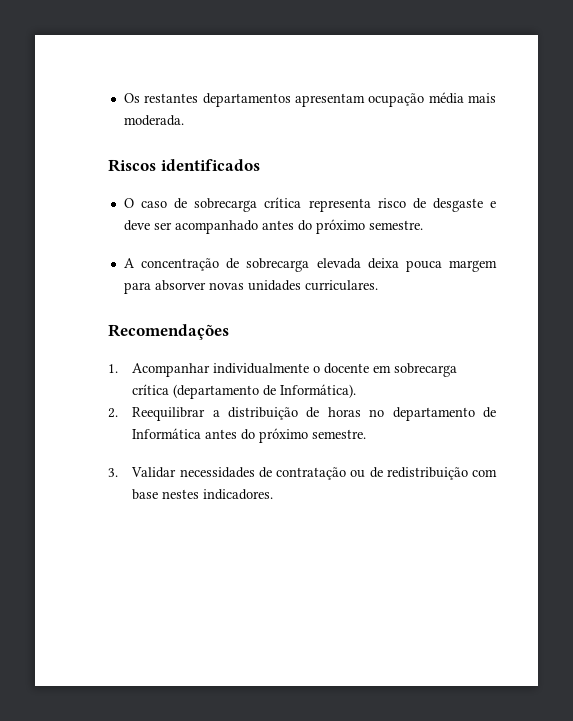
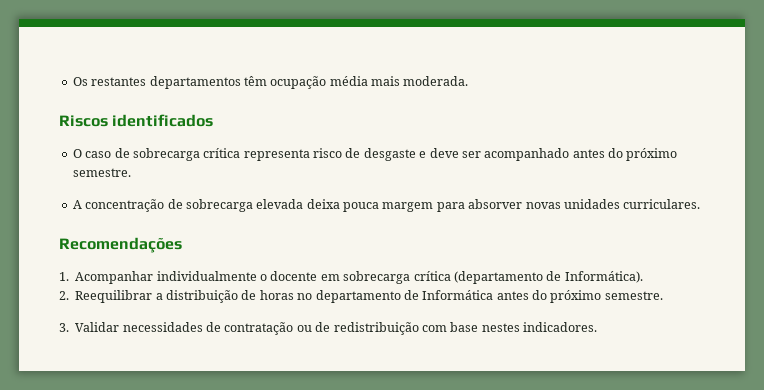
- Os restantes departamentos apresentam ocupação média mais moderada.
+ Os restantes departamentos têm ocupação média mais moderada.

